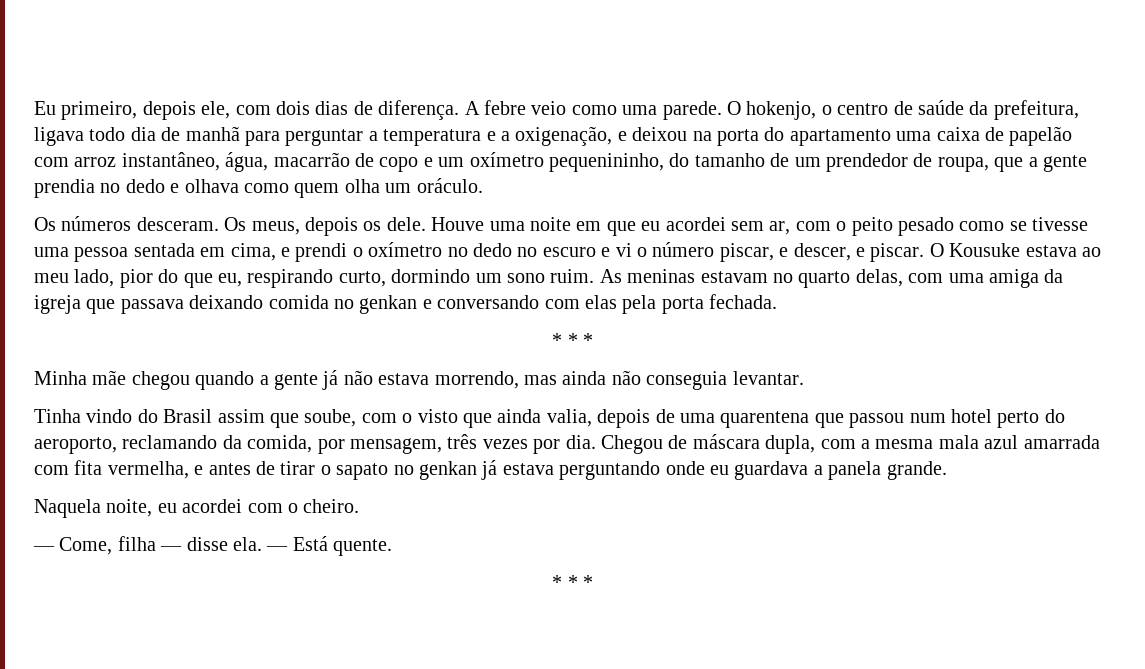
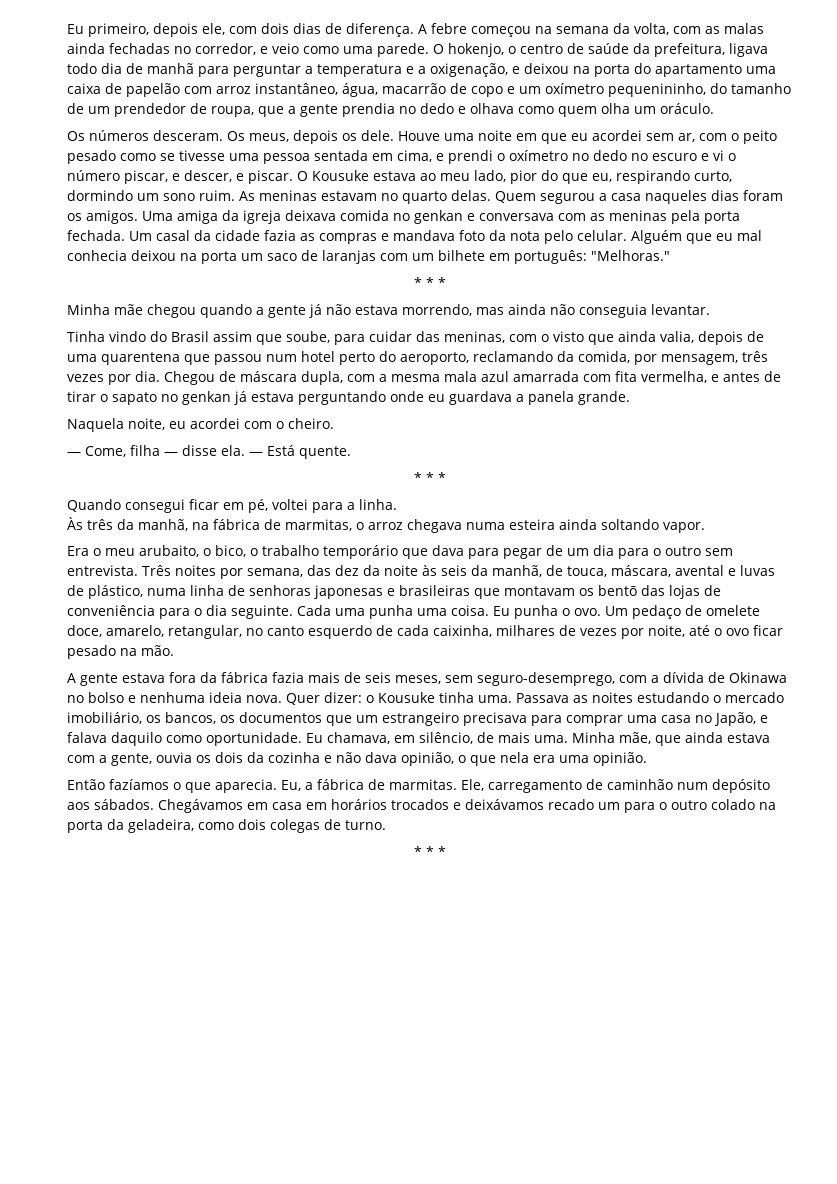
- A febre veio como uma parede.
+ A febre começou na semana da volta, com as malas ainda fechadas no corredor, e veio como uma parede.
- As meninas estavam no quarto delas, com uma amiga da igreja que passava deixando comida no genkan e conversando com elas pela porta fechada.
+ As meninas estavam no quarto delas. Quem segurou a casa naqueles dias foram os amigos. Uma amiga da igreja deixava comida no genkan e conversava com as meninas pela porta fechada. Um casal da cidade fazia as compras e mandava foto da nota pelo celular. Alguém que eu mal conhecia deixou na porta um saco de laranjas com um bilhete em português: "Melhoras."
- Tinha vindo do Brasil assim que soube, com o visto que ainda valia, depois de uma quarentena que passou num hotel perto do aeroporto, reclamando da comida, por mensagem, três vezes por dia.
+ Tinha vindo do Brasil assim que soube, para cuidar das meninas, com o visto que ainda valia, depois de uma quarentena que passou num hotel perto do aeroporto, reclamando da comida, por mensagem, três vezes por dia.
+ Quando consegui ficar em pé, voltei para a linha.
+ Às três da manhã, na fábrica de marmitas, o arroz chegava numa esteira ainda soltando vapor.
+ Era o meu arubaito, o bico, o trabalho temporário que dava para pegar de um dia para o outro sem entrevista. Três noites por semana, das dez da noite às seis da manhã, de touca, máscara, avental e luvas de plástico, numa linha de senhoras japonesas e brasileiras que montavam os bentō das lojas de conveniência para o dia seguinte. Cada uma punha uma coisa. Eu punha o ovo. Um pedaço de omelete doce, amarelo, retangular, no canto esquerdo de cada caixinha, milhares de vezes por noite, até o ovo ficar pesado na mão.
+ A gente estava fora da fábrica fazia mais de seis meses, sem seguro-desemprego, com a dívida de Okinawa no bolso e nenhuma ideia nova. Quer dizer: o Kousuke tinha uma. Passava as noites estudando o mercado imobiliário, os bancos, os documentos que um estrangeiro precisava para comprar uma casa no Japão, e falava daquilo como oportunidade. Eu chamava, em silêncio, de mais uma. Minha mãe, que ainda estava com a gente, ouvia os dois da cozinha e não dava opinião, o que nela era uma opinião.
+ Então fazíamos o que aparecia. Eu, a fábrica de marmitas. Ele, carregamento de caminhão num depósito aos sábados. Chegávamos em casa em horários trocados e deixávamos recado um para o outro colado na porta da geladeira, como dois colegas de turno.
+ * * *

